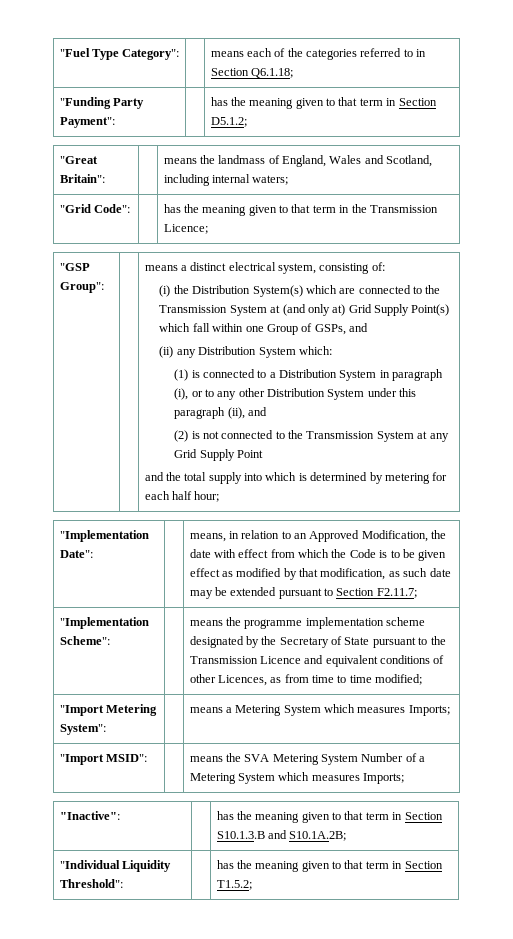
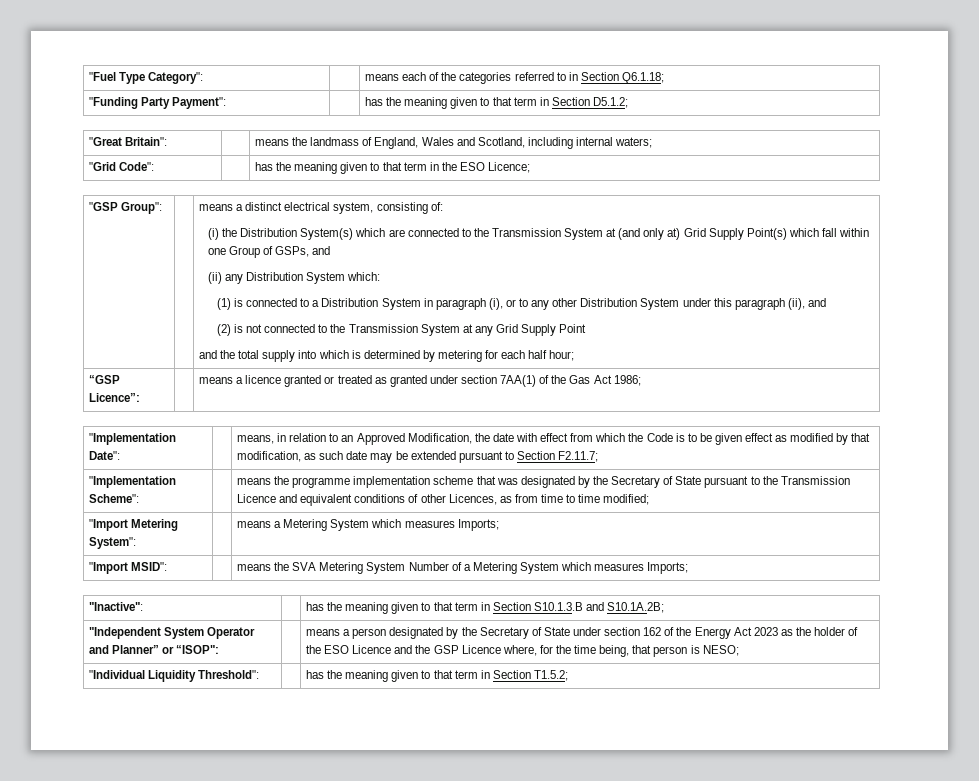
- "Grid Code": | | has the meaning given to that term in the Transmission Licence;
+ "Grid Code": | | has the meaning given to that term in the ESO Licence;
+ “GSP Licence”: | | means a licence granted or treated as granted under section 7AA(1) of the Gas Act 1986;
- "Implementation Scheme": | | means the programme implementation scheme designated by the Secretary of State pursuant to the Transmission Licence and equivalent conditions of other Licences, as from time to time modified;
+ "Implementation Scheme": | | means the programme implementation scheme that was designated by the Secretary of State pursuant to the Transmission Licence and equivalent conditions of other Licences, as from time to time modified;
+ "Independent System Operator and Planner” or “ISOP": | | means a person designated by the Secretary of State under section 162 of the Energy Act 2023 as the holder of the ESO Licence and the GSP Licence where, for the time being, that person is NESO;

